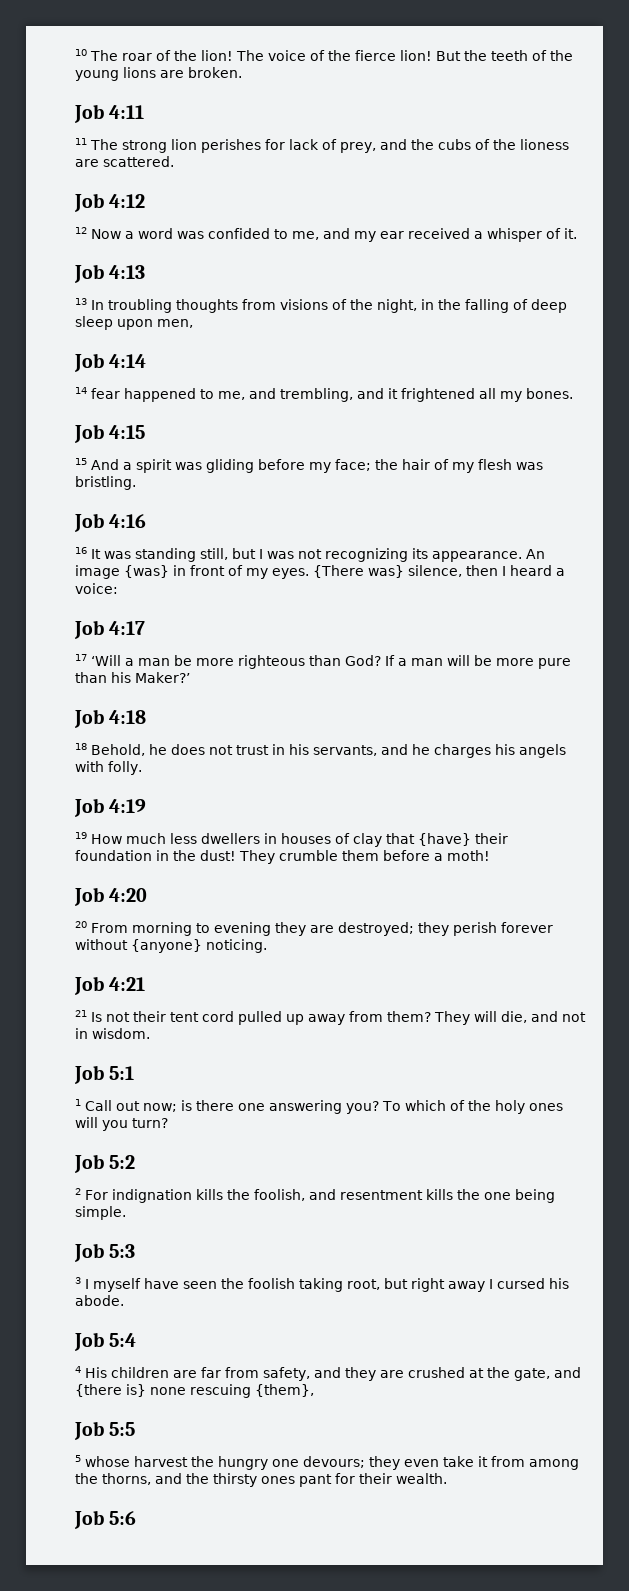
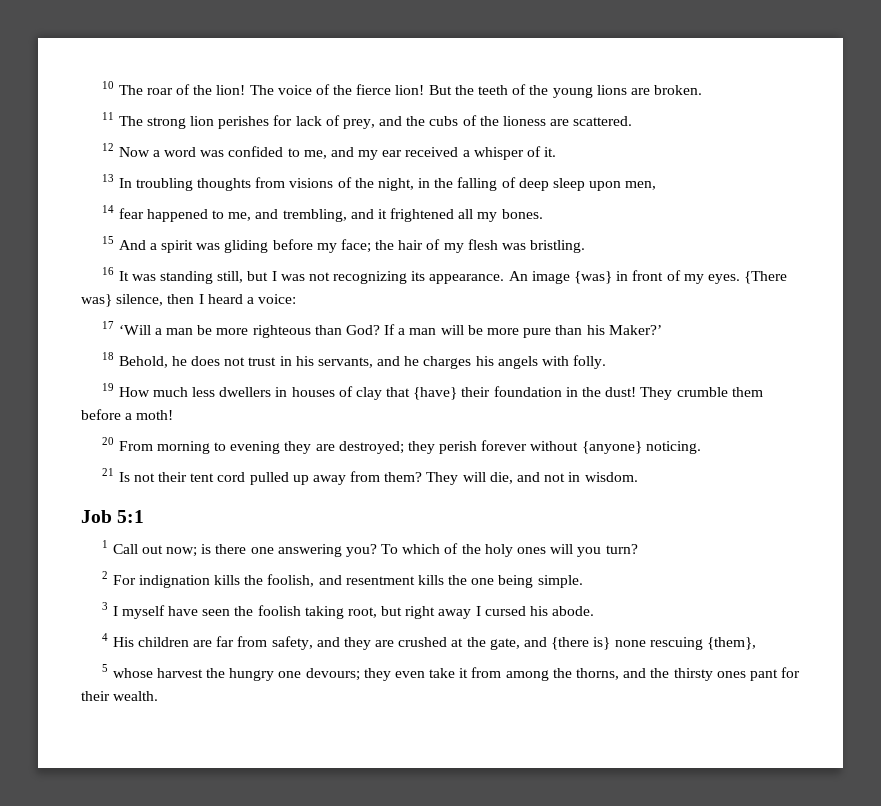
- Job 4:11
- Job 4:12
- Job 4:13
- Job 4:14
- Job 4:15
- Job 4:16
- Job 4:17
- Job 4:18
- Job 4:19
- Job 4:20
- Job 4:21
- Job 5:2
- Job 5:3
- Job 5:4
- Job 5:5
- Job 5:6

